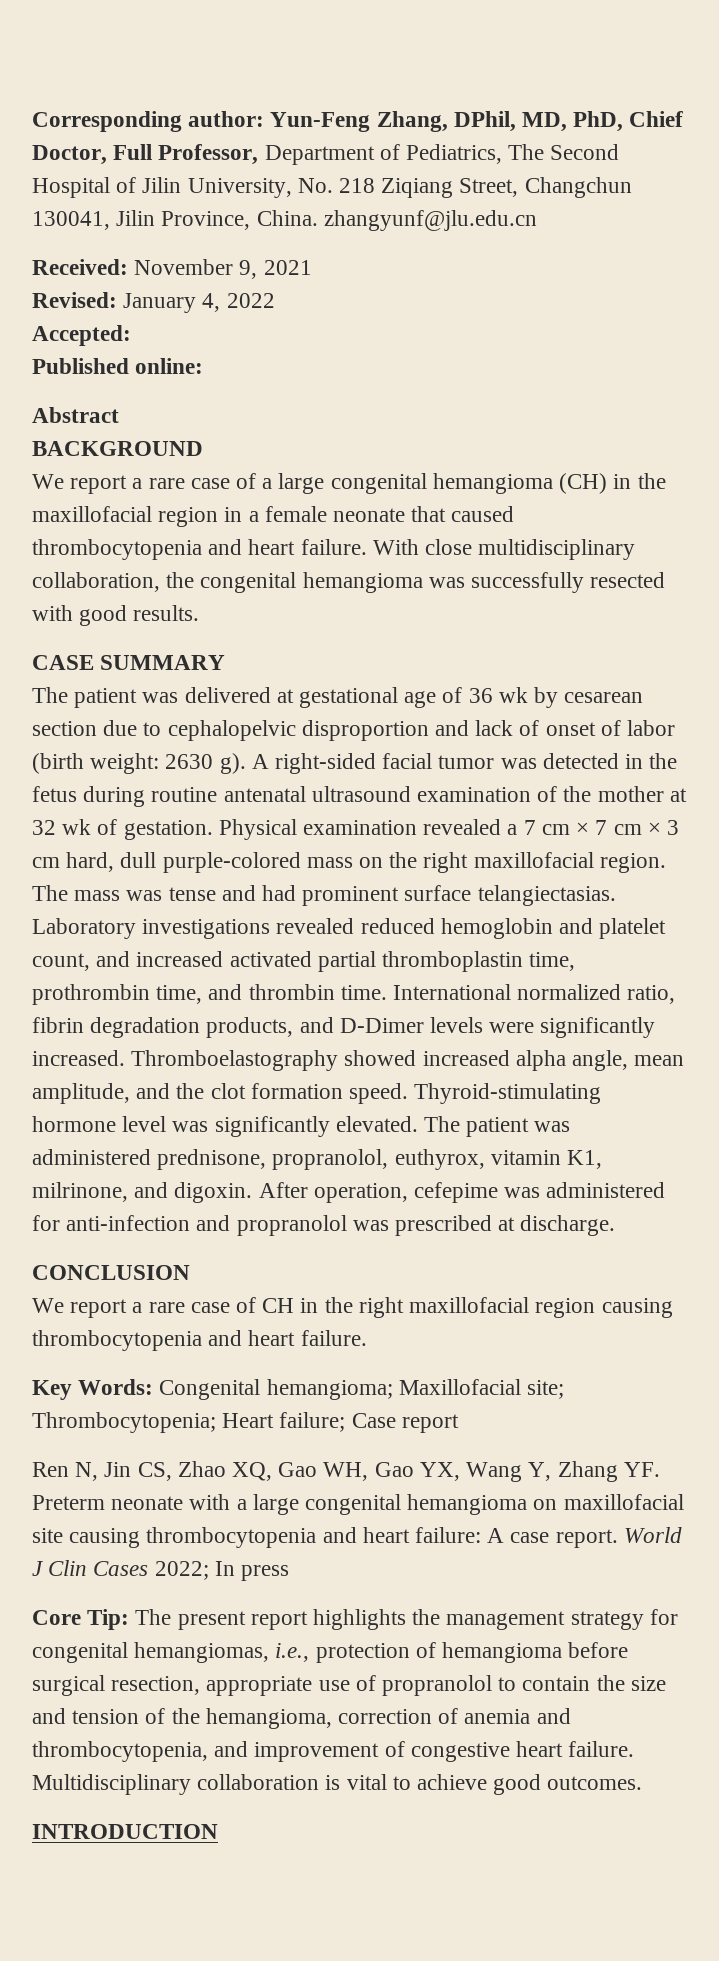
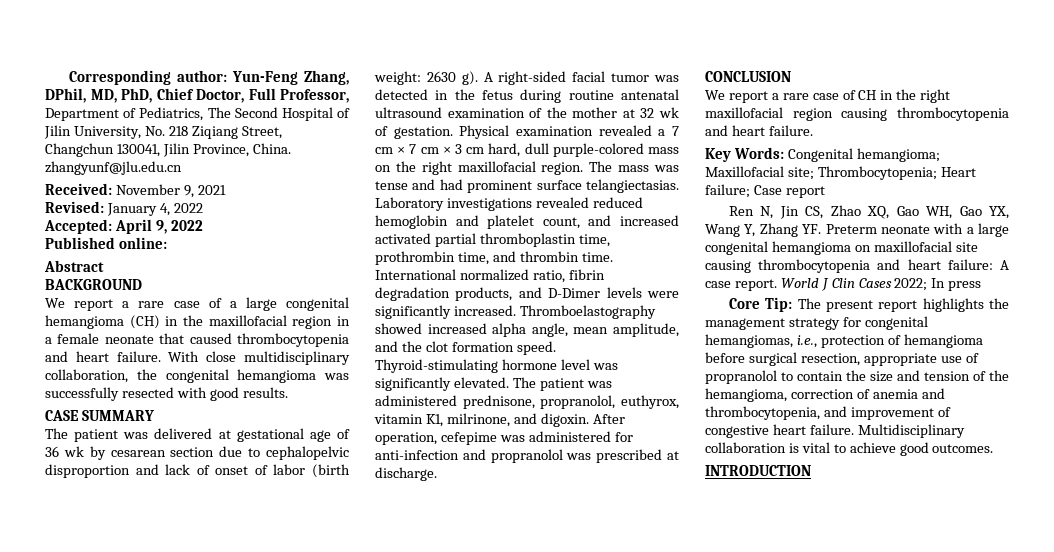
- Accepted:
+ Accepted: April 9, 2022

